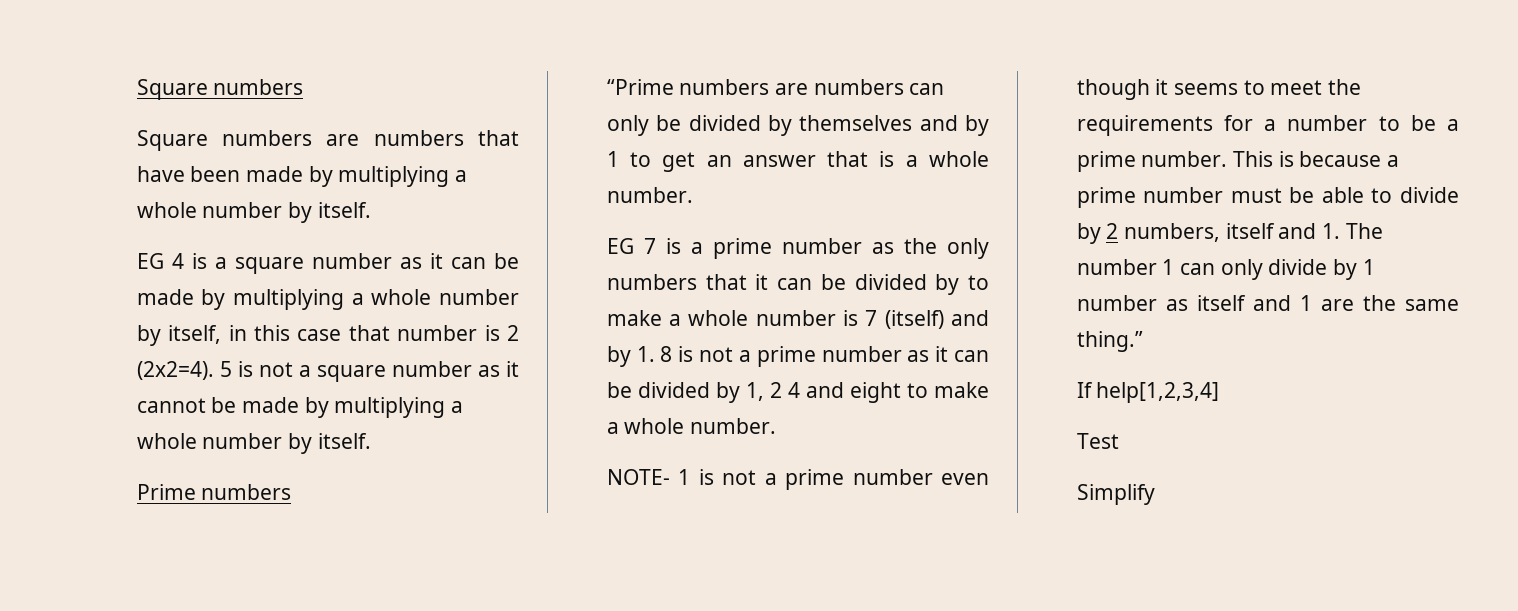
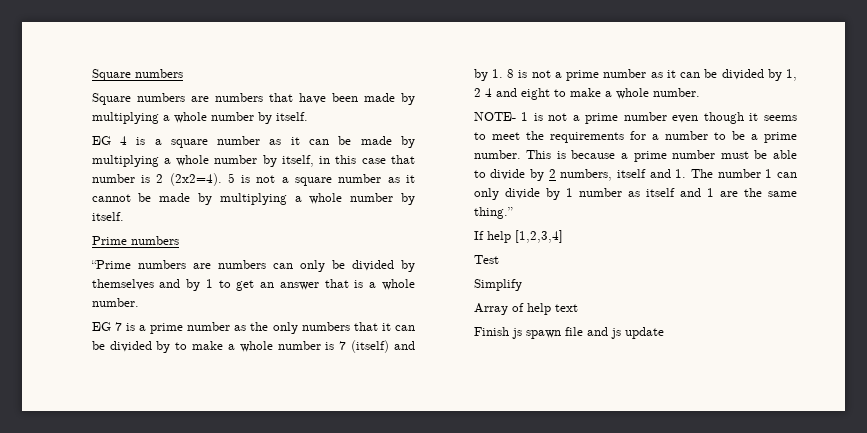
- If help[1,2,3,4]
+ If help [1,2,3,4]
+ Array of help text
+ Finish js spawn file and js update

